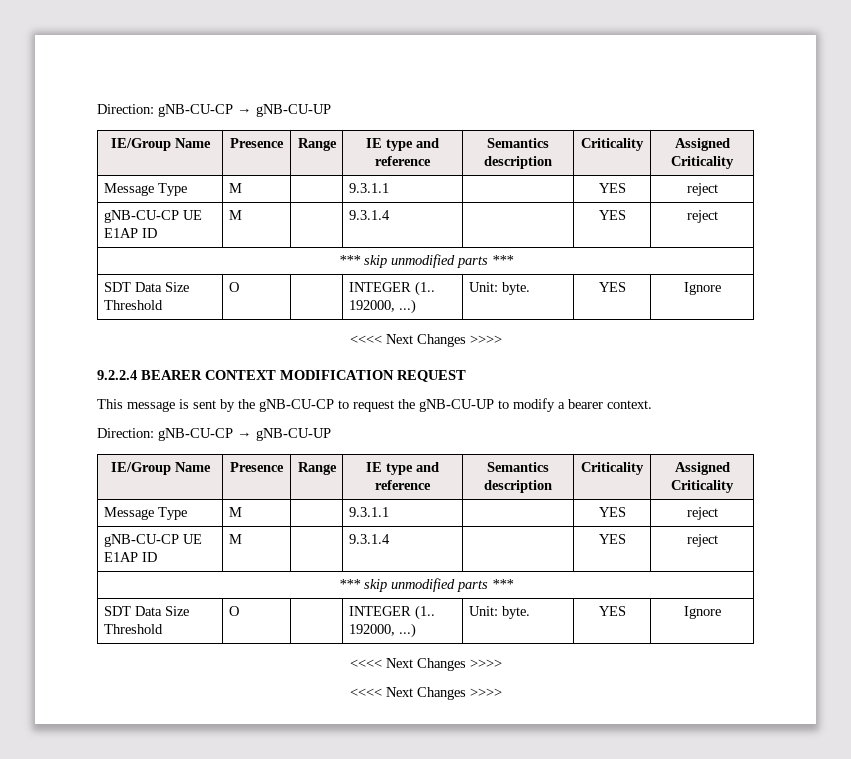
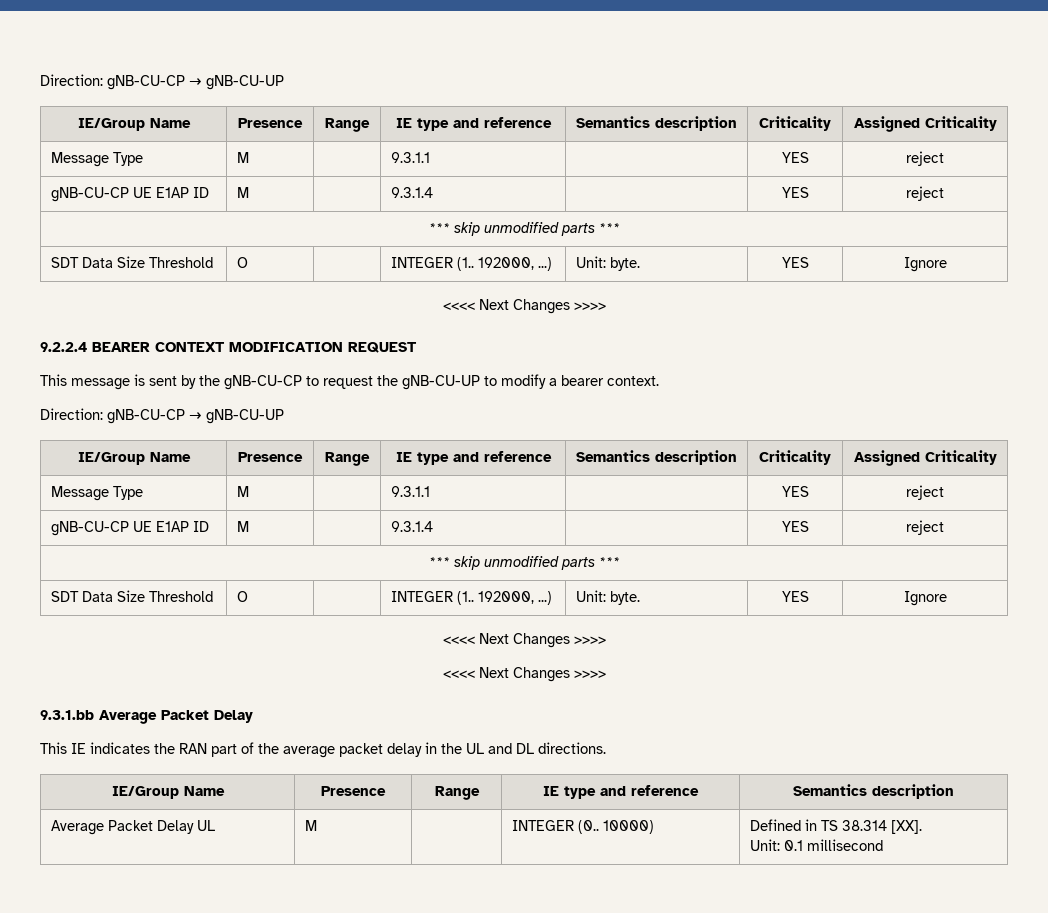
+ 9.3.1.bb Average Packet Delay
+ This IE indicates the RAN part of the average packet delay in the UL and DL directions.
+ IE/Group Name | Presence | Range | IE type and reference | Semantics description
+ Average Packet Delay UL | M | | INTEGER (0.. 10000) | Defined in TS 38.314 [XX].
+ Unit: 0.1 millisecond

